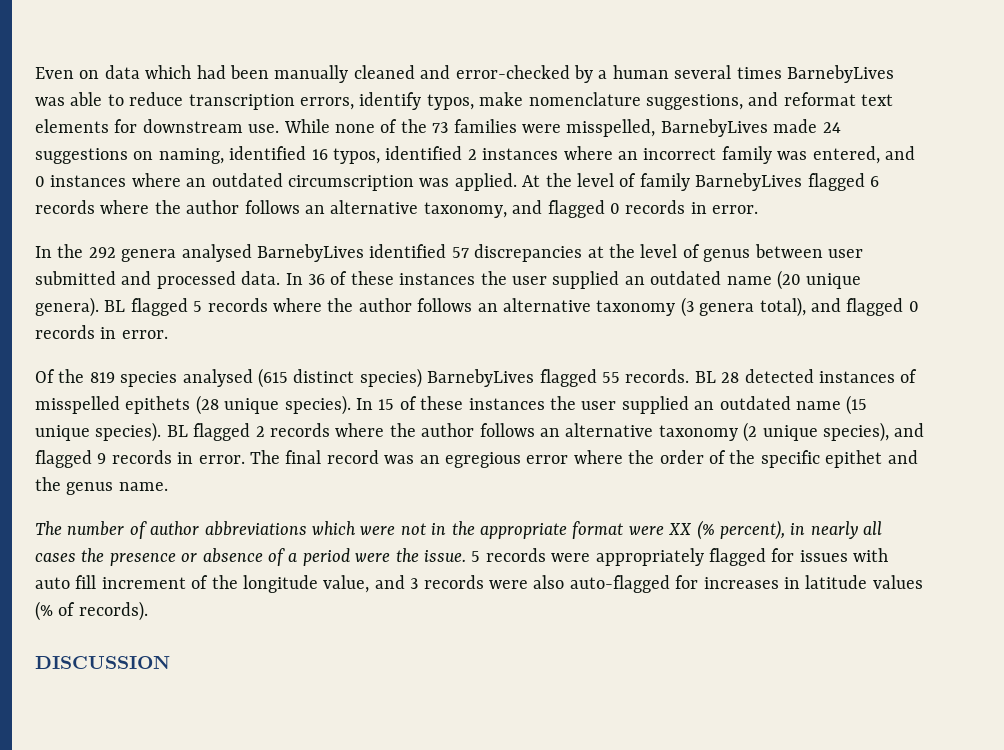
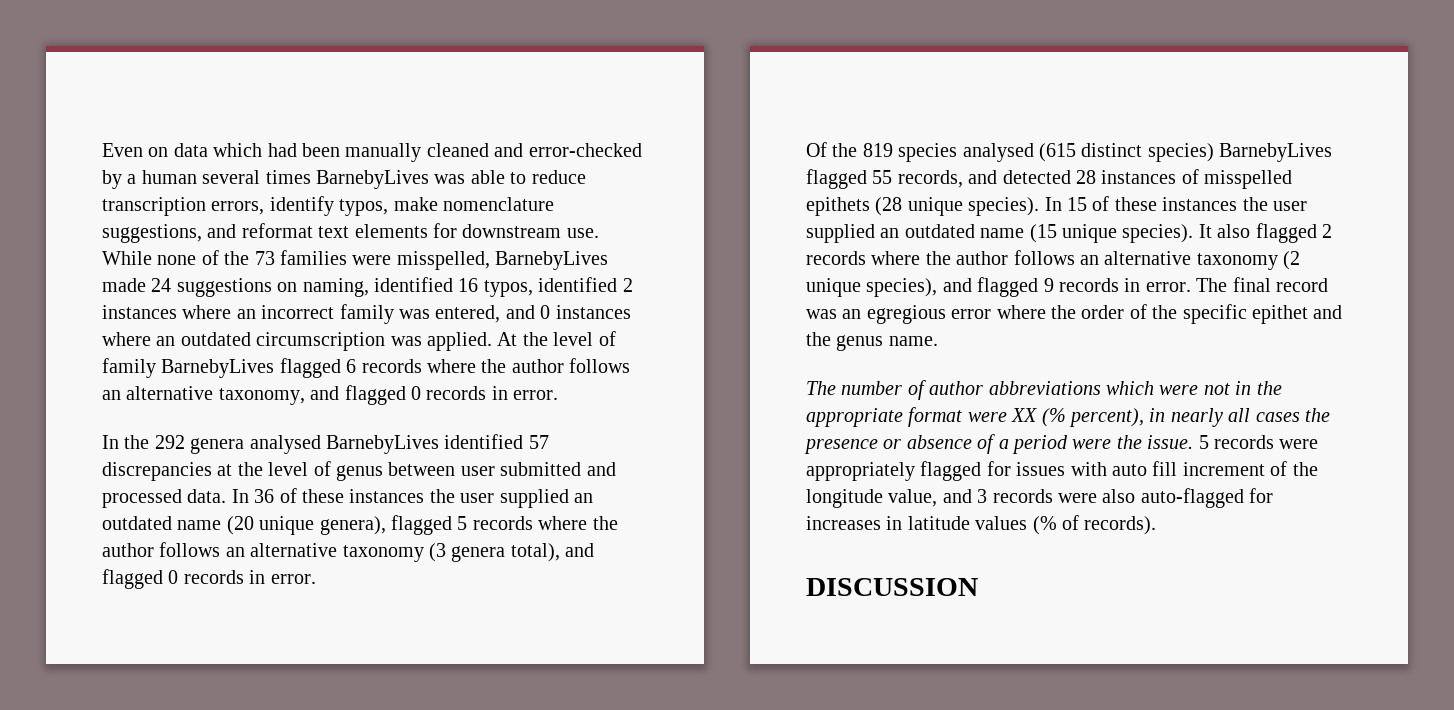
- In 36 of these instances the user supplied an outdated name (20 unique genera). BL flagged 5 records where the author follows an alternative taxonomy (3 genera total), and flagged 0 records in error.
+ In 36 of these instances the user supplied an outdated name (20 unique genera), flagged 5 records where the author follows an alternative taxonomy (3 genera total), and flagged 0 records in error.
- Of the 819 species analysed (615 distinct species) BarnebyLives flagged 55 records. BL 28 detected instances of misspelled epithets (28 unique species).
+ Of the 819 species analysed (615 distinct species) BarnebyLives flagged 55 records, and detected 28 instances of misspelled epithets (28 unique species).
- BL flagged 2 records where the author follows an alternative taxonomy (2 unique species), and flagged 9 records in error.
+ It also flagged 2 records where the author follows an alternative taxonomy (2 unique species), and flagged 9 records in error.

